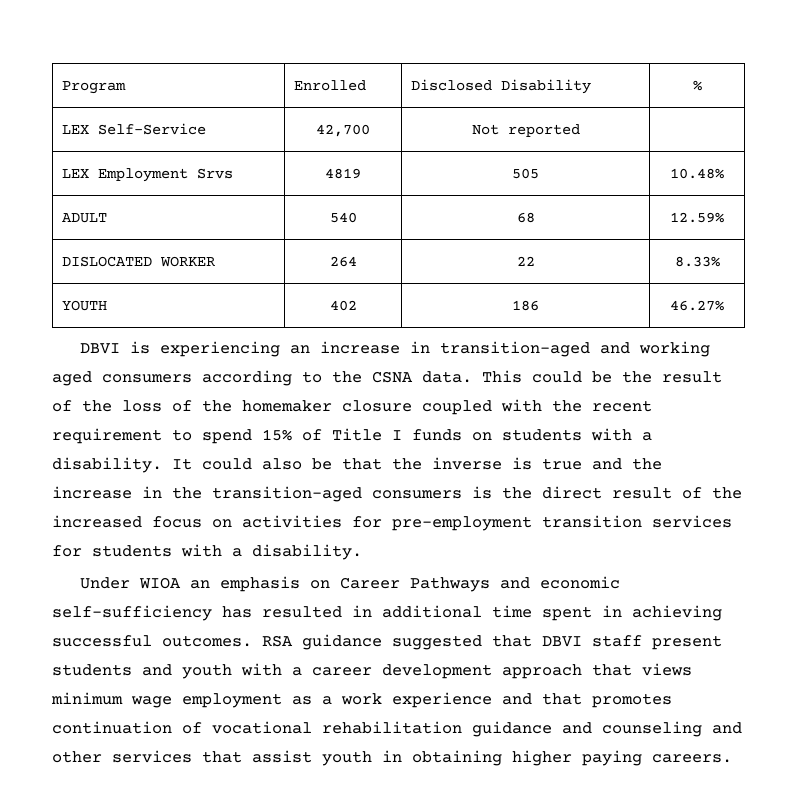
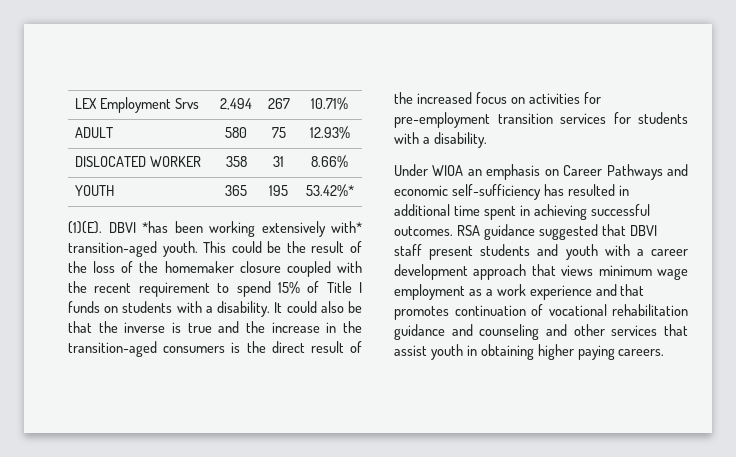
- Program | Enrolled | Disclosed Disability | %
- LEX Self-Service | 42,700 | Not reported |
- LEX Employment Srvs | 4819 | 505 | 10.48%
- ADULT | 540 | 68 | 12.59%
- DISLOCATED WORKER | 264 | 22 | 8.33%
- YOUTH | 402 | 186 | 46.27%
- DBVI is experiencing an increase in transition-aged and working aged consumers according to the CSNA data.
+ LEX Employment Srvs | 2,494 | 267 | 10.71%
+ ADULT | 580 | 75 | 12.93%
+ DISLOCATED WORKER | 358 | 31 | 8.66%
+ YOUTH | 365 | 195 | 53.42%*
+ (1)(E). DBVI *has been working extensively with* transition-aged youth.

